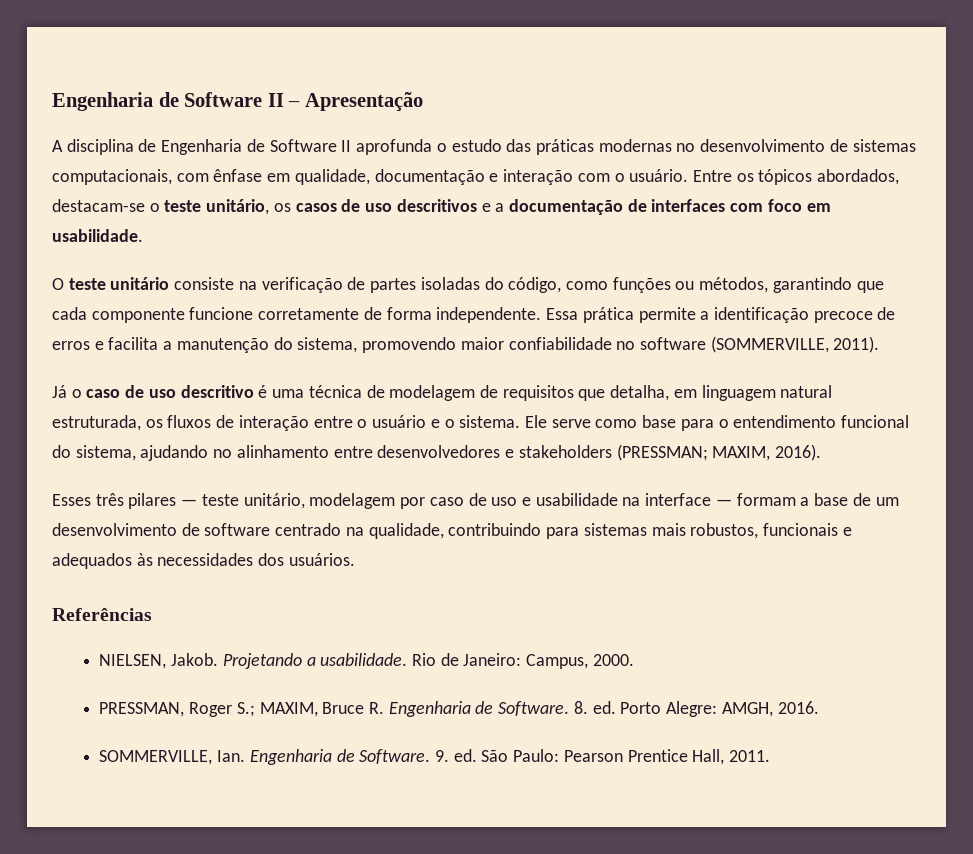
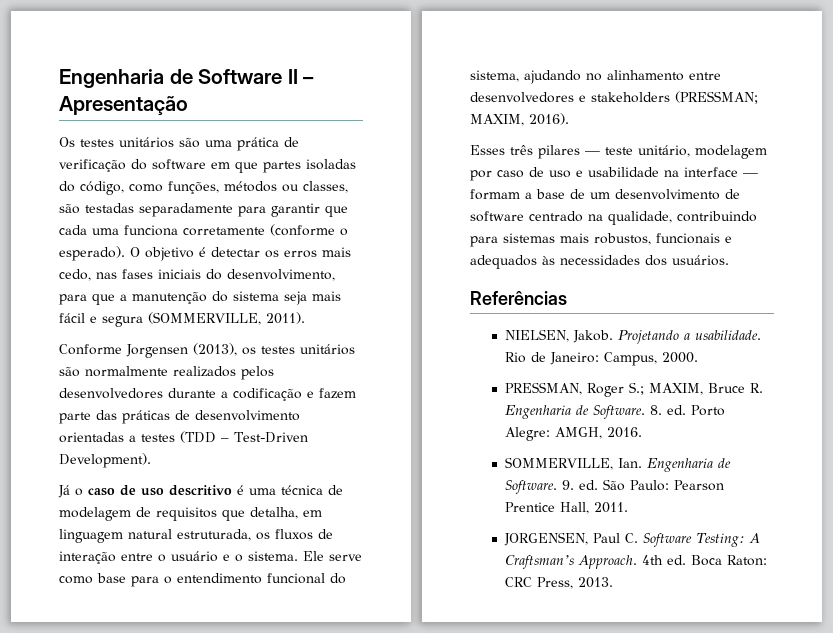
- A disciplina de Engenharia de Software II aprofunda o estudo das práticas modernas no desenvolvimento de sistemas computacionais, com ênfase em qualidade, documentação e interação com o usuário. Entre os tópicos abordados, destacam-se o teste unitário, os casos de uso descritivos e a documentação de interfaces com foco em usabilidade.
- O teste unitário consiste na verificação de partes isoladas do código, como funções ou métodos, garantindo que cada componente funcione corretamente de forma independente. Essa prática permite a identificação precoce de erros e facilita a manutenção do sistema, promovendo maior confiabilidade no software (SOMMERVILLE, 2011).
+ Os testes unitários são uma prática de verificação do software em que partes isoladas do código, como funções, métodos ou classes, são testadas separadamente para garantir que cada uma funciona corretamente (conforme o esperado). O objetivo é detectar os erros mais cedo, nas fases iniciais do desenvolvimento, para que a manutenção do sistema seja mais fácil e segura (SOMMERVILLE, 2011).
+ Conforme Jorgensen (2013), os testes unitários são normalmente realizados pelos desenvolvedores durante a codificação e fazem parte das práticas de desenvolvimento orientadas a testes (TDD – Test-Driven Development).
+ JORGENSEN, Paul C. Software Testing: A Craftsman’s Approach. 4th ed. Boca Raton: CRC Press, 2013.

